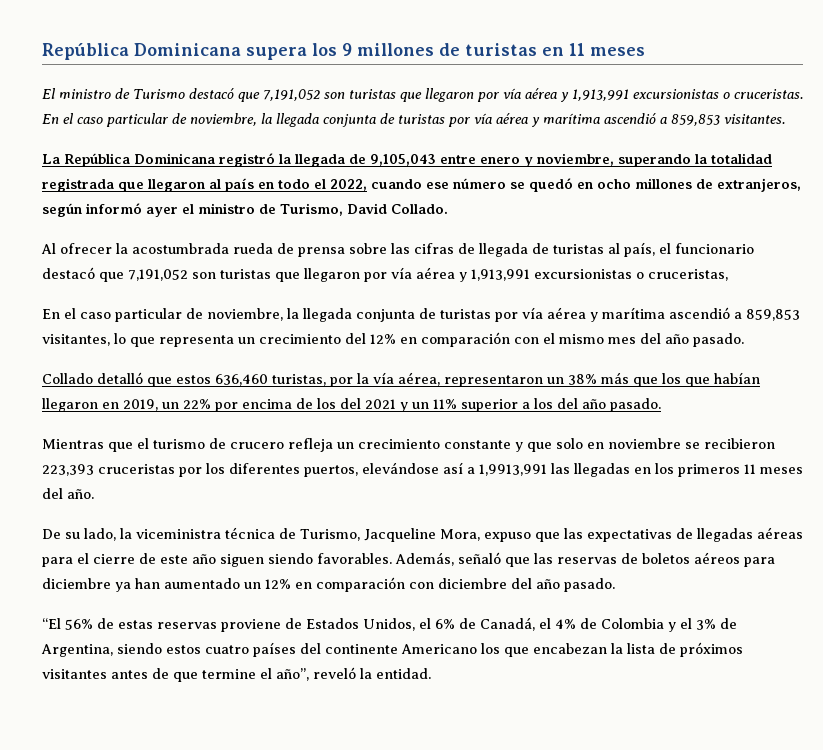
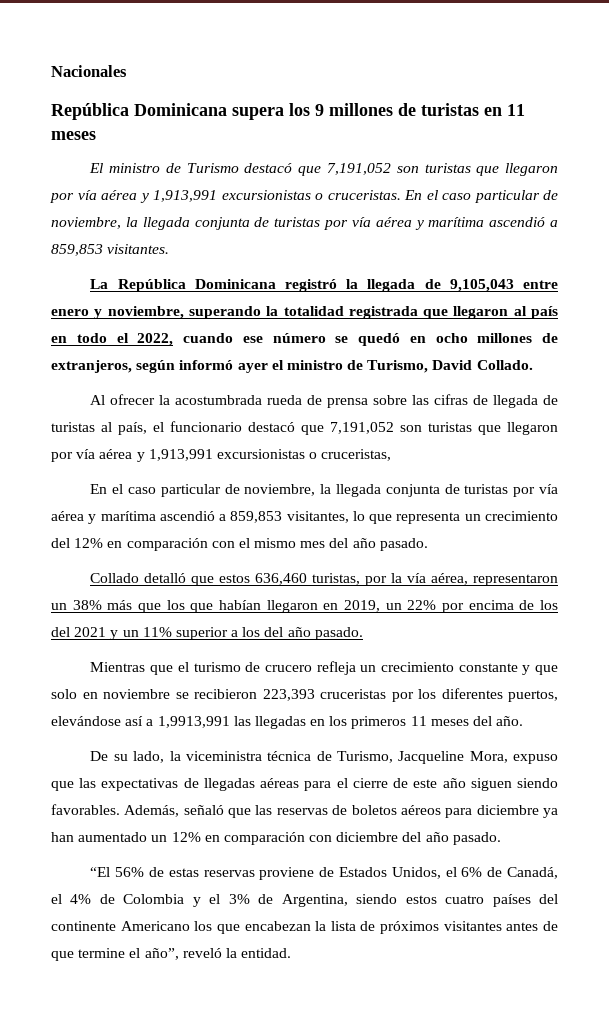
+ Nacionales

